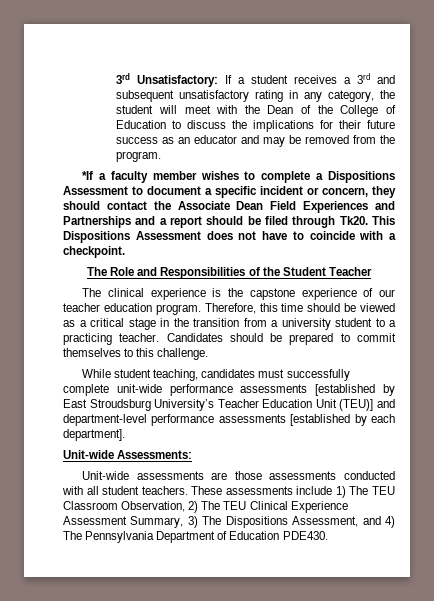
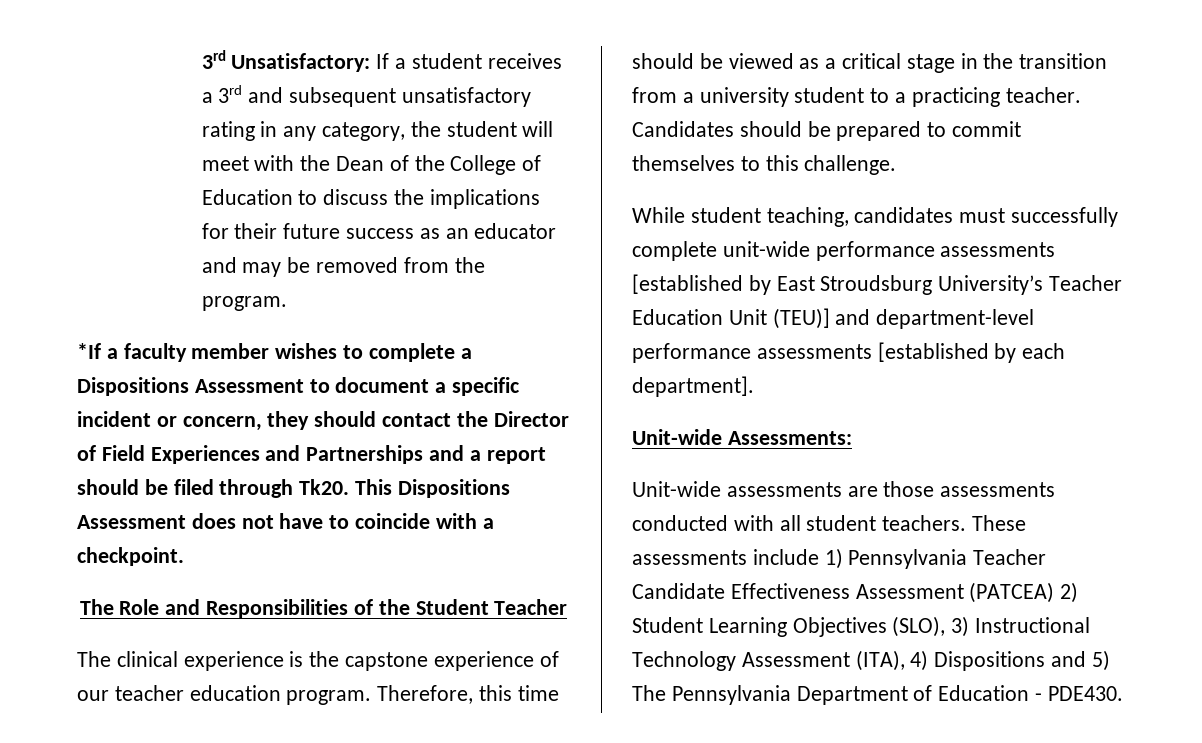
- *If a faculty member wishes to complete a Dispositions Assessment to document a specific incident or concern, they should contact the Associate Dean Field Experiences and Partnerships and a report should be filed through Tk20.
+ *If a faculty member wishes to complete a Dispositions Assessment to document a specific incident or concern, they should contact the Director of Field Experiences and Partnerships and a report should be filed through Tk20.
- These assessments include 1) The TEU Classroom Observation, 2) The TEU Clinical Experience Assessment Summary, 3) The Dispositions Assessment, and 4) The Pennsylvania Department of Education PDE430.
+ These assessments include 1) Pennsylvania Teacher Candidate Effectiveness Assessment (PATCEA) 2) Student Learning Objectives (SLO), 3) Instructional Technology Assessment (ITA), 4) Dispositions and 5) The Pennsylvania Department of Education - PDE430.

